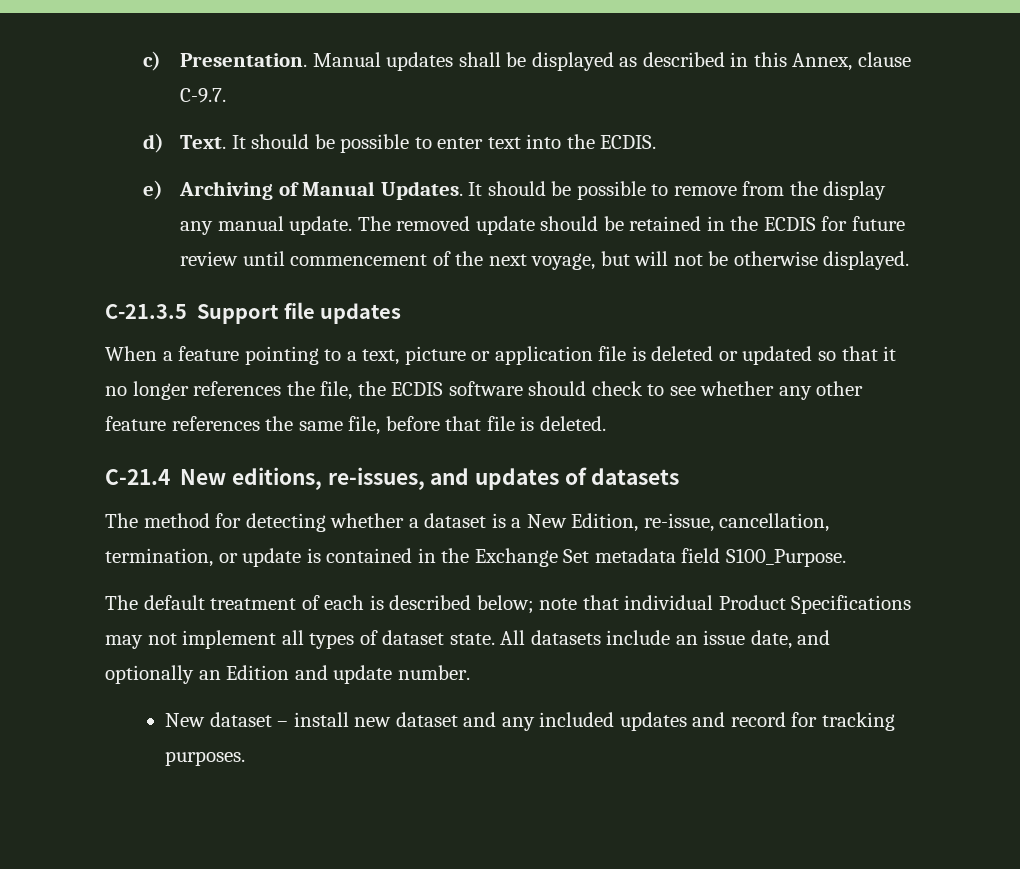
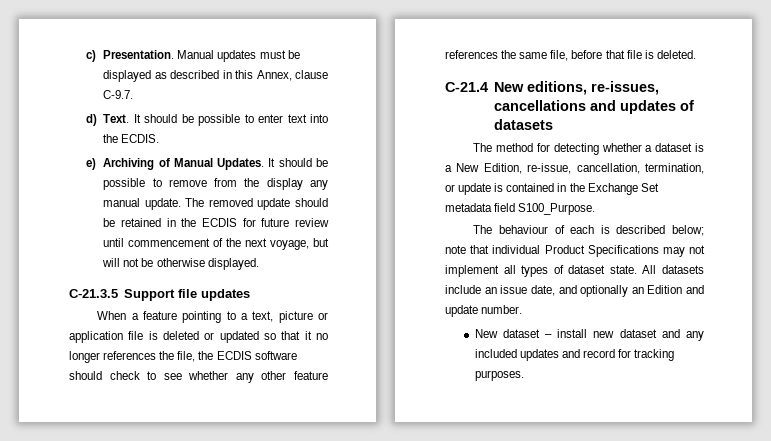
- Manual updates shall be displayed as described in this Annex, clause C-9.7.
+ Manual updates must be displayed as described in this Annex, clause C-9.7.
- C-21.4 New editions, re-issues, and updates of datasets
+ C-21.4 New editions, re-issues, cancellations and updates of datasets
- The default treatment of each is described below; note that individual Product Specifications may not implement all types of dataset state.
+ The behaviour of each is described below; note that individual Product Specifications may not implement all types of dataset state.

